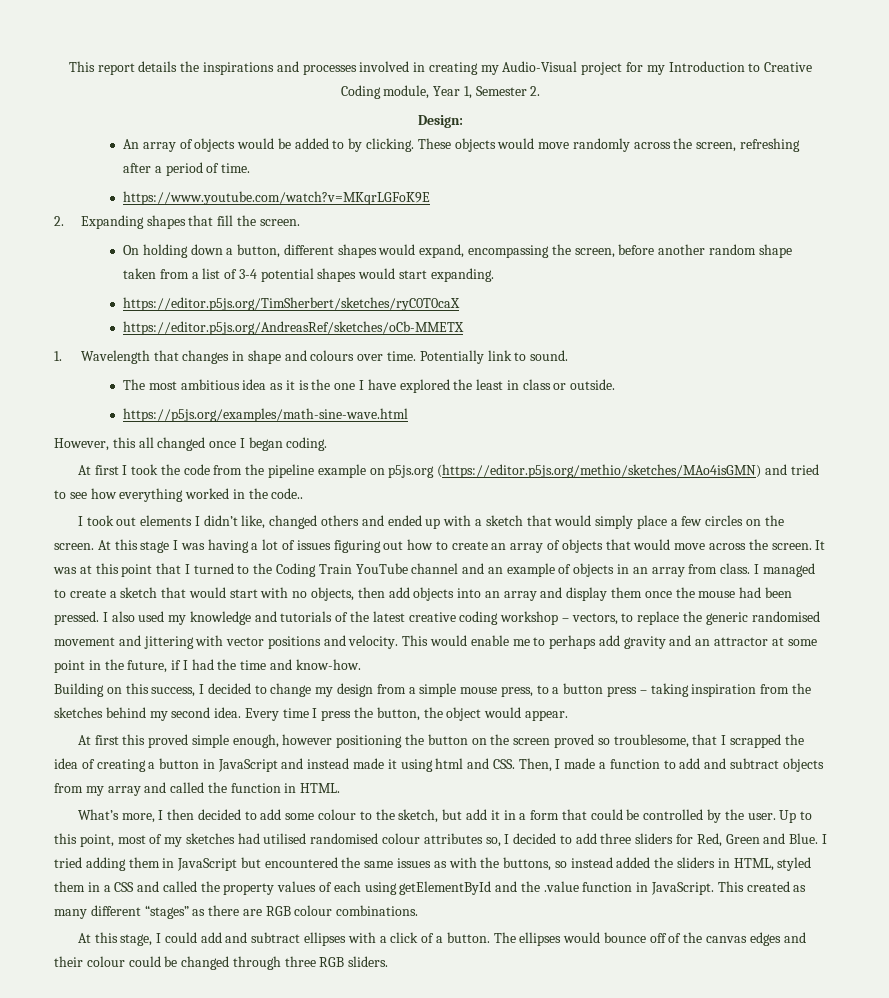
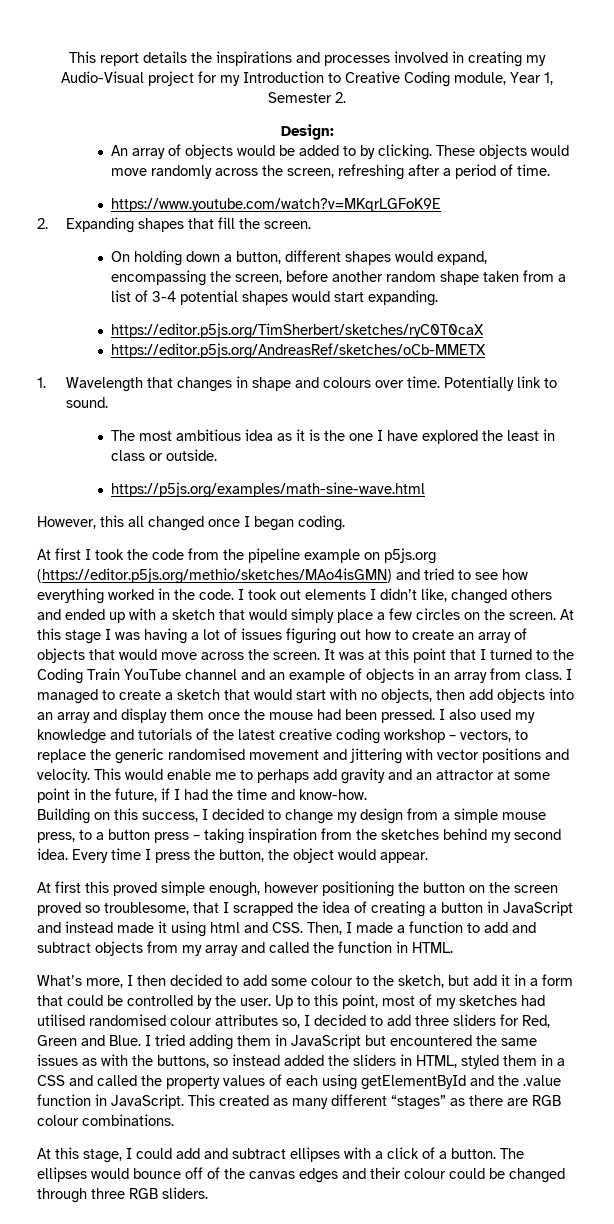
- At first I took the code from the pipeline example on p5js.org (https://editor.p5js.org/methio/sketches/MAo4isGMN) and tried to see how everything worked in the code..
- I took out elements I didn’t like, changed others and ended up with a sketch that would simply place a few circles on the screen.
+ At first I took the code from the pipeline example on p5js.org (https://editor.p5js.org/methio/sketches/MAo4isGMN) and tried to see how everything worked in the code. I took out elements I didn’t like, changed others and ended up with a sketch that would simply place a few circles on the screen.

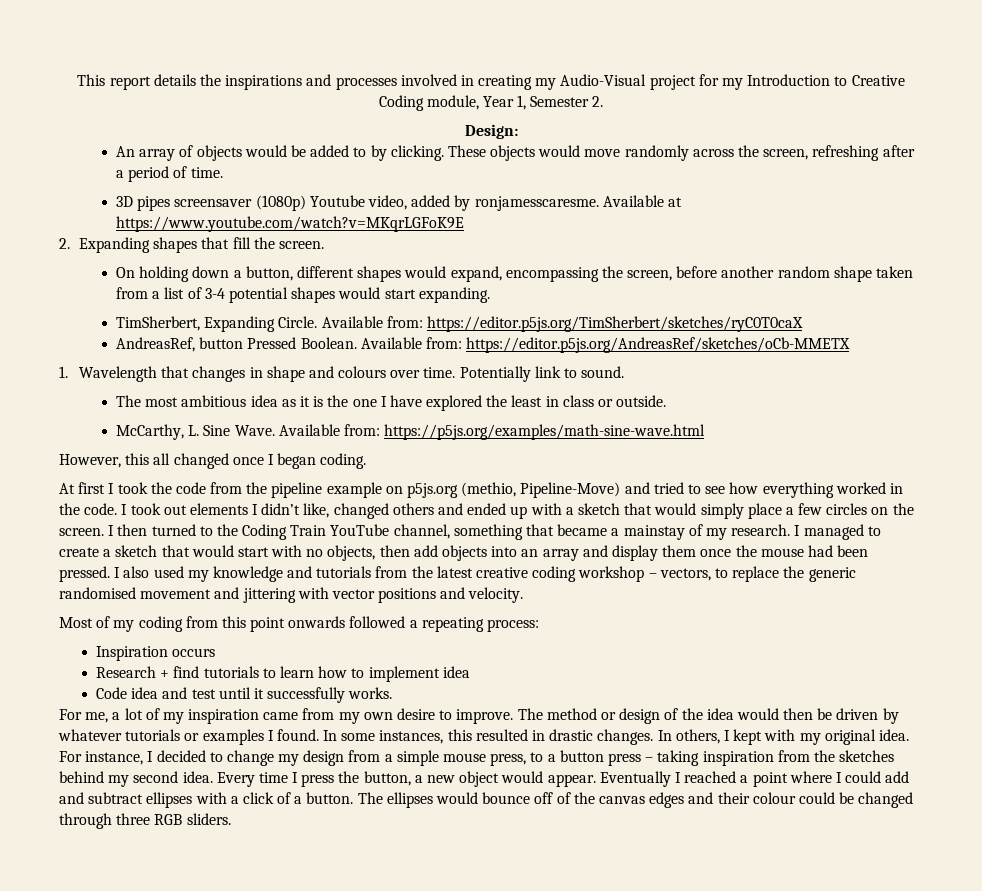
- https://www.youtube.com/watch?v=MKqrLGFoK9E
+ 3D pipes screensaver (1080p) Youtube video, added by ronjamesscaresme. Available at https://www.youtube.com/watch?v=MKqrLGFoK9E
- https://editor.p5js.org/TimSherbert/sketches/ryC0T0caX
- https://editor.p5js.org/AndreasRef/sketches/oCb-MMETX
+ TimSherbert, Expanding Circle. Available from: https://editor.p5js.org/TimSherbert/sketches/ryC0T0caX
+ AndreasRef, button Pressed Boolean. Available from: https://editor.p5js.org/AndreasRef/sketches/oCb-MMETX
- https://p5js.org/examples/math-sine-wave.html
+ McCarthy, L. Sine Wave. Available from: https://p5js.org/examples/math-sine-wave.html
- At first I took the code from the pipeline example on p5js.org (https://editor.p5js.org/methio/sketches/MAo4isGMN) and tried to see how everything worked in the code.
+ At first I took the code from the pipeline example on p5js.org (methio, Pipeline-Move) and tried to see how everything worked in the code.
- At this stage I was having a lot of issues figuring out how to create an array of objects that would move across the screen. It was at this point that I turned to the Coding Train YouTube channel and an example of objects in an array from class.
+ I then turned to the Coding Train YouTube channel, something that became a mainstay of my research.
- I also used my knowledge and tutorials of the latest creative coding workshop – vectors, to replace the generic randomised movement and jittering with vector positions and velocity. This would enable me to perhaps add gravity and an attractor at some point in the future, if I had the time and know-how.
- Building on this success, I decided to change my design from a simple mouse press, to a button press – taking inspiration from the sketches behind my second idea.
+ I also used my knowledge and tutorials from the latest creative coding workshop – vectors, to replace the generic randomised movement and jittering with vector positions and velocity.
+ Most of my coding from this point onwards followed a repeating process:
+ Inspiration occurs
+ Research + find tutorials to learn how to implement idea
+ Code idea and test until it successfully works.
+ For me, a lot of my inspiration came from my own desire to improve. The method or design of the idea would then be driven by whatever tutorials or examples I found. In some instances, this resulted in drastic changes. In others, I kept with my original idea. For instance, I decided to change my design from a simple mouse press, to a button press – taking inspiration from the sketches behind my second idea.
- Every time I press the button, the object would appear.
- At first this proved simple enough, however positioning the button on the screen proved so troublesome, that I scrapped the idea of creating a button in JavaScript and instead made it using html and CSS. Then, I made a function to add and subtract objects from my array and called the function in HTML.
- What’s more, I then decided to add some colour to the sketch, but add it in a form that could be controlled by the user. Up to this point, most of my sketches had utilised randomised colour attributes so, I decided to add three sliders for Red, Green and Blue. I tried adding them in JavaScript but encountered the same issues as with the buttons, so instead added the sliders in HTML, styled them in a CSS and called the property values of each using getElementById and the .value function in JavaScript. This created as many different “stages” as there are RGB colour combinations.
- At this stage, I could add and subtract ellipses with a click of a button.
+ Every time I press the button, a new object would appear. Eventually I reached a point where I could add and subtract ellipses with a click of a button.

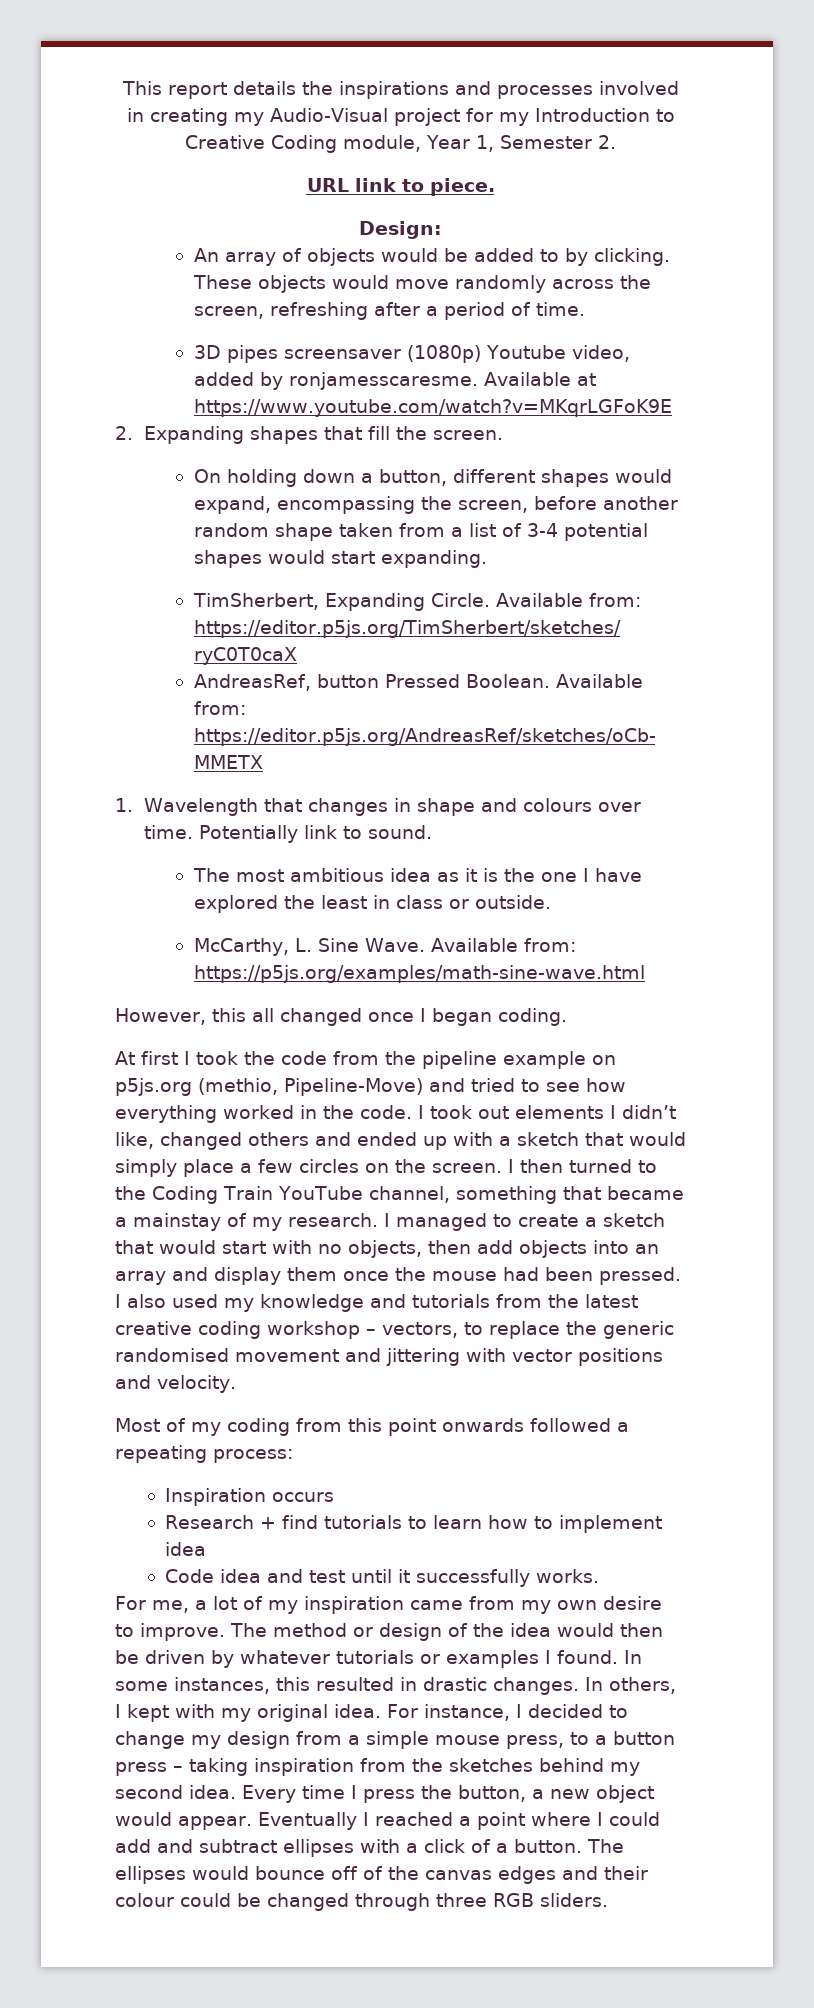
+ URL link to piece.

